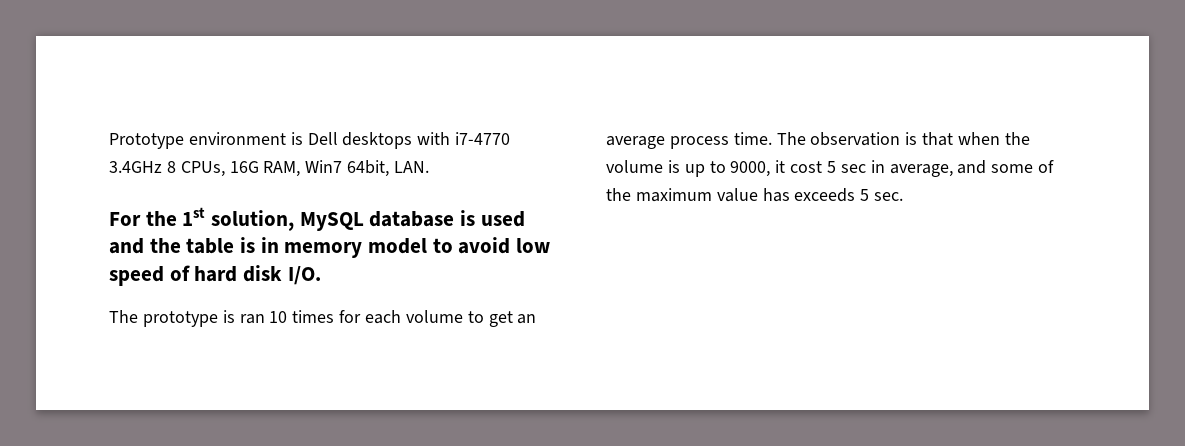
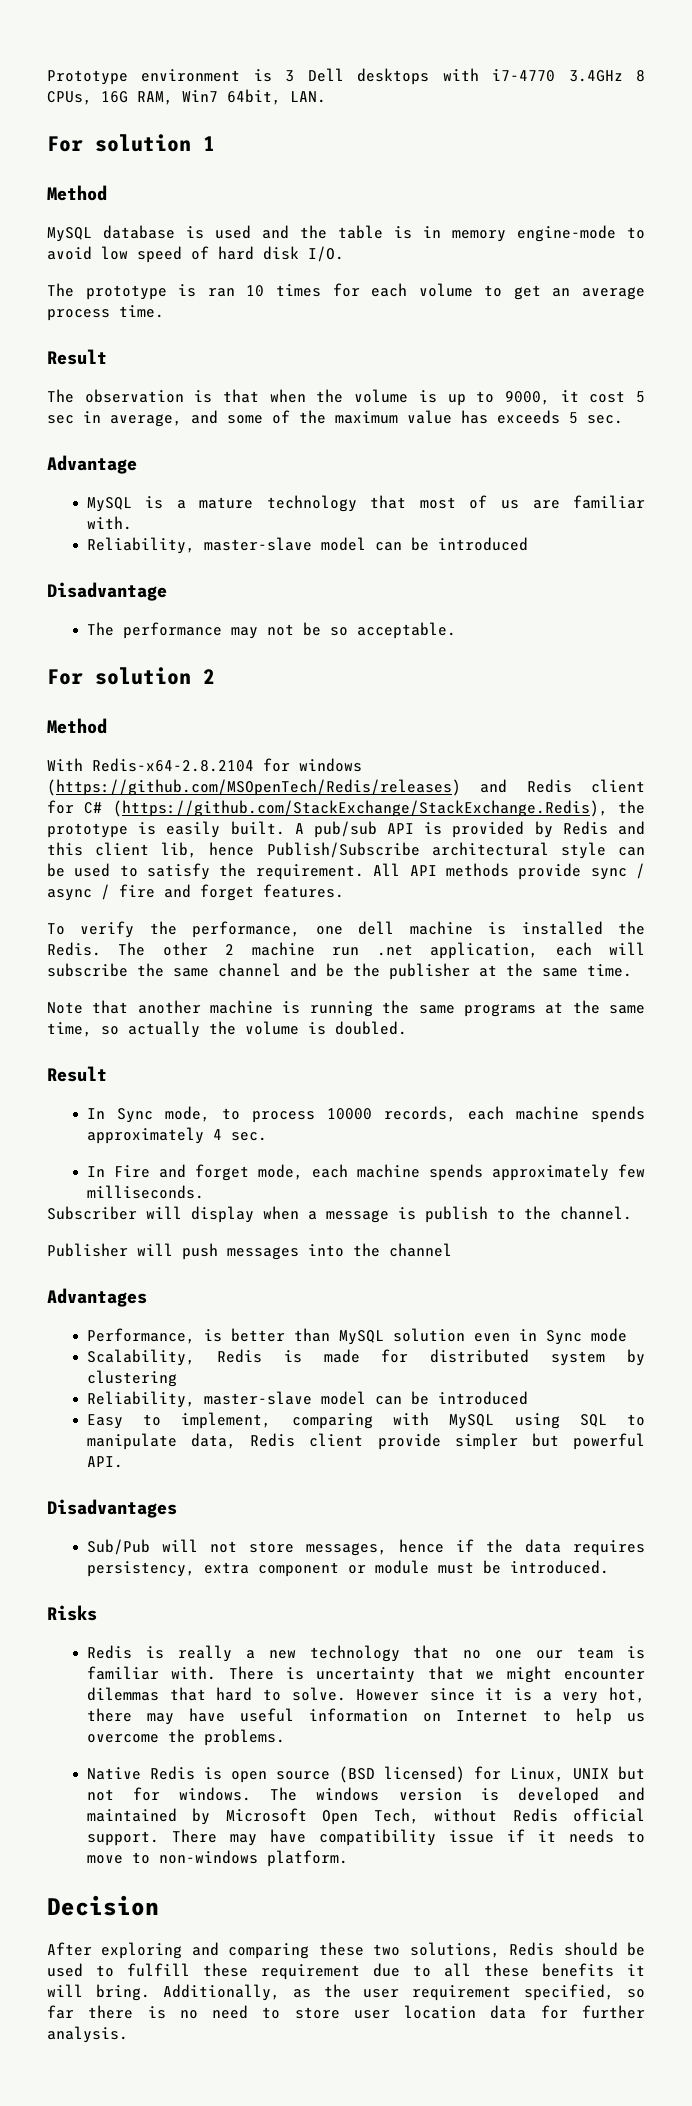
- Prototype environment is Dell desktops with i7-4770 3.4GHz 8 CPUs, 16G RAM, Win7 64bit, LAN.
+ Prototype environment is 3 Dell desktops with i7-4770 3.4GHz 8 CPUs, 16G RAM, Win7 64bit, LAN.
- For the 1st solution, MySQL database is used and the table is in memory model to avoid low speed of hard disk I/O.
+ For solution 1
+ Method
+ MySQL database is used and the table is in memory engine-mode to avoid low speed of hard disk I/O.
- The prototype is ran 10 times for each volume to get an average process time. The observation is that when the volume is up to 9000, it cost 5 sec in average, and some of the maximum value has exceeds 5 sec.
+ The prototype is ran 10 times for each volume to get an average process time.
+ Result
+ The observation is that when the volume is up to 9000, it cost 5 sec in average, and some of the maximum value has exceeds 5 sec.
+ Advantage
+ MySQL is a mature technology that most of us are familiar with.
+ Reliability, master-slave model can be introduced
+ Disadvantage
+ The performance may not be so acceptable.
+ For solution 2
+ Method
+ With Redis-x64-2.8.2104 for windows (https://github.com/MSOpenTech/Redis/releases) and Redis client for C# (https://github.com/StackExchange/StackExchange.Redis), the prototype is easily built. A pub/sub API is provided by Redis and this client lib, hence Publish/Subscribe architectural style can be used to satisfy the requirement. All API methods provide sync / async / fire and forget features.
+ To verify the performance, one dell machine is installed the Redis. The other 2 machine run .net application, each will subscribe the same channel and be the publisher at the same time.
+ Note that another machine is running the same programs at the same time, so actually the volume is doubled.
+ Result
+ In Sync mode, to process 10000 records, each machine spends approximately 4 sec.
+ In Fire and forget mode, each machine spends approximately few milliseconds.
+ Subscriber will display when a message is publish to the channel.
+ Publisher will push messages into the channel
+ Advantages
+ Performance, is better than MySQL solution even in Sync mode
+ Scalability, Redis is made for distributed system by clustering
+ Reliability, master-slave model can be introduced
+ Easy to implement, comparing with MySQL using SQL to manipulate data, Redis client provide simpler but powerful API.
+ Disadvantages
+ Sub/Pub will not store messages, hence if the data requires persistency, extra component or module must be introduced.
+ Risks
+ Redis is really a new technology that no one our team is familiar with. There is uncertainty that we might encounter dilemmas that hard to solve. However since it is a very hot, there may have useful information on Internet to help us overcome the problems.
+ Native Redis is open source (BSD licensed) for Linux, UNIX but not for windows. The windows version is developed and maintained by Microsoft Open Tech, without Redis official support. There may have compatibility issue if it needs to move to non-windows platform.
+ Decision
+ After exploring and comparing these two solutions, Redis should be used to fulfill these requirement due to all these benefits it will bring. Additionally, as the user requirement specified, so far there is no need to store user location data for further analysis.

